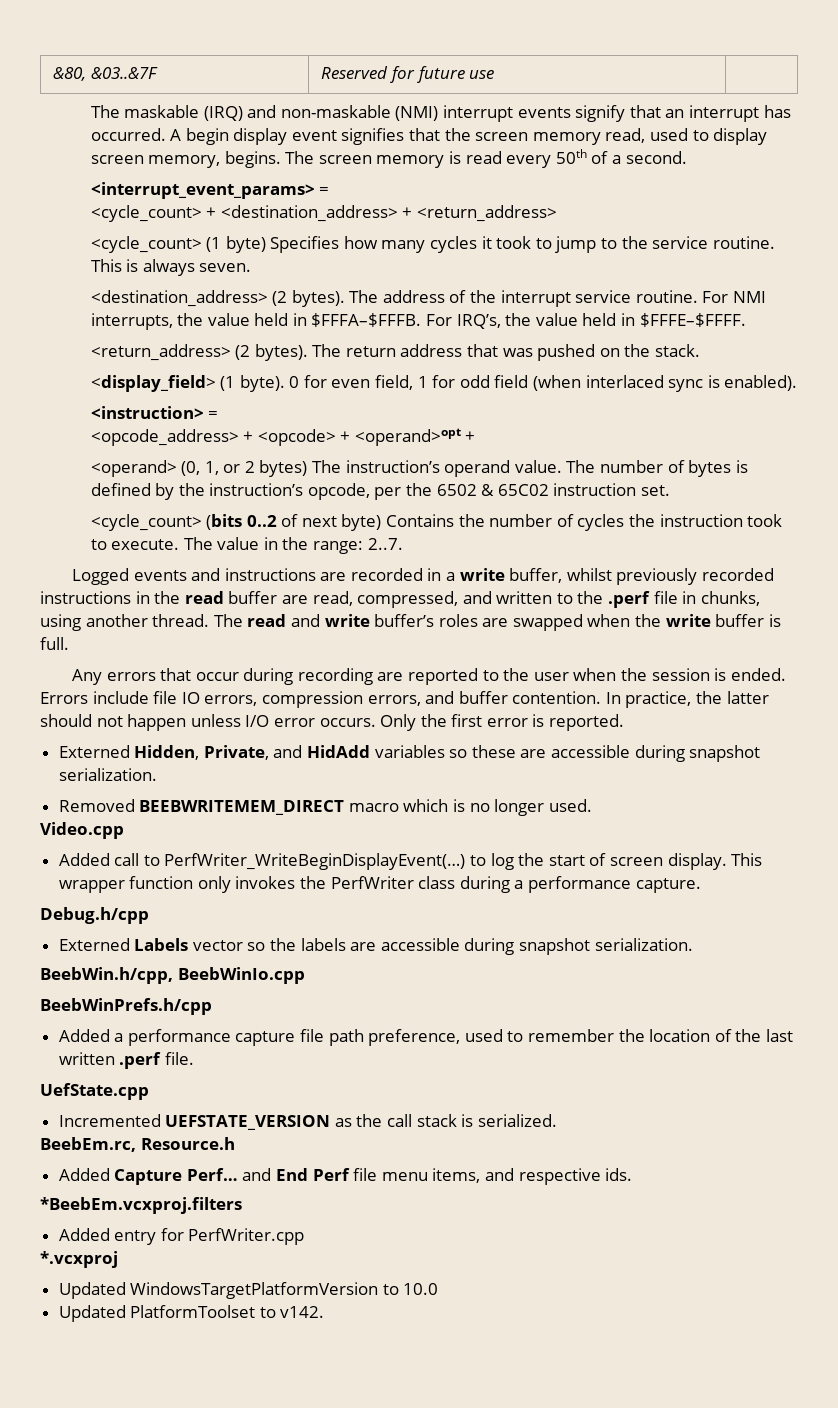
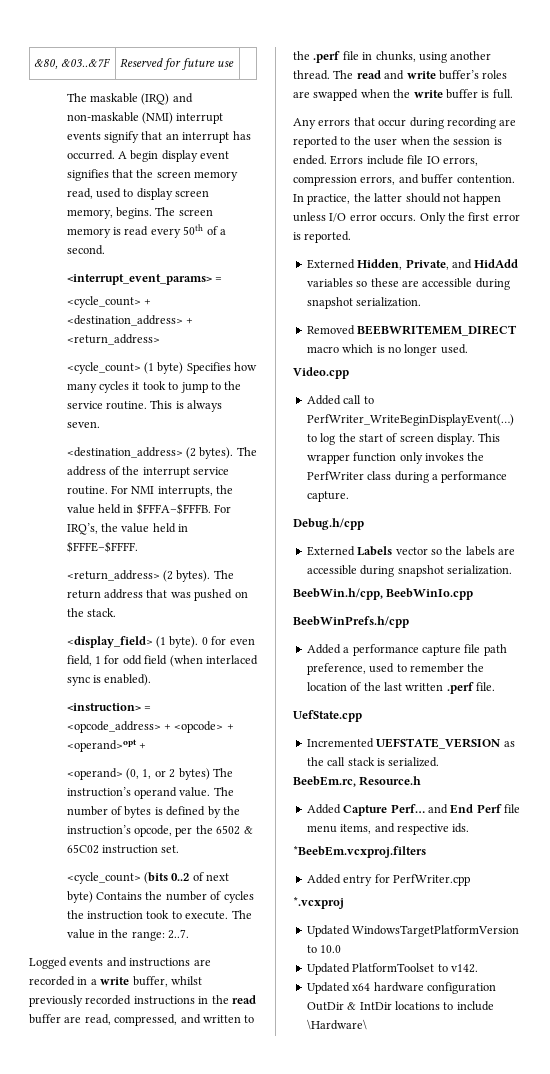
+ Updated x64 hardware configuration OutDir & IntDir locations to include \Hardware\

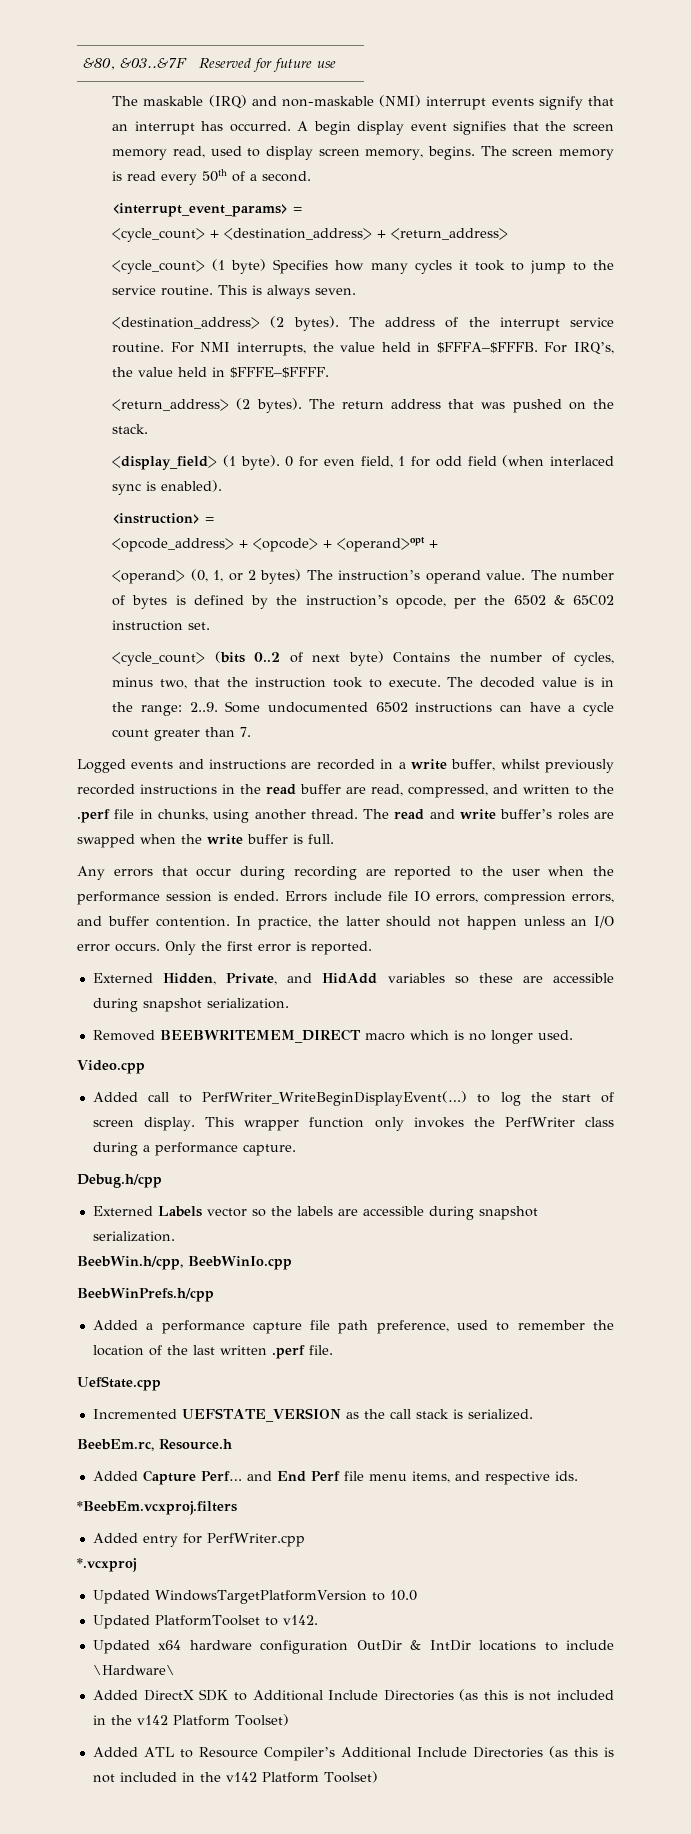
- <cycle_count> (bits 0..2 of next byte) Contains the number of cycles the instruction took to execute.
+ <cycle_count> (bits 0..2 of next byte) Contains the number of cycles, minus two, that the instruction took to execute.
- The value in the range: 2..7.
+ The decoded value is in the range: 2..9. Some undocumented 6502 instructions can have a cycle count greater than 7.
- Any errors that occur during recording are reported to the user when the session is ended.
+ Any errors that occur during recording are reported to the user when the performance session is ended.
- In practice, the latter should not happen unless I/O error occurs.
+ In practice, the latter should not happen unless an I/O error occurs.
+ Added DirectX SDK to Additional Include Directories (as this is not included in the v142 Platform Toolset)
+ Added ATL to Resource Compiler’s Additional Include Directories (as this is not included in the v142 Platform Toolset)

